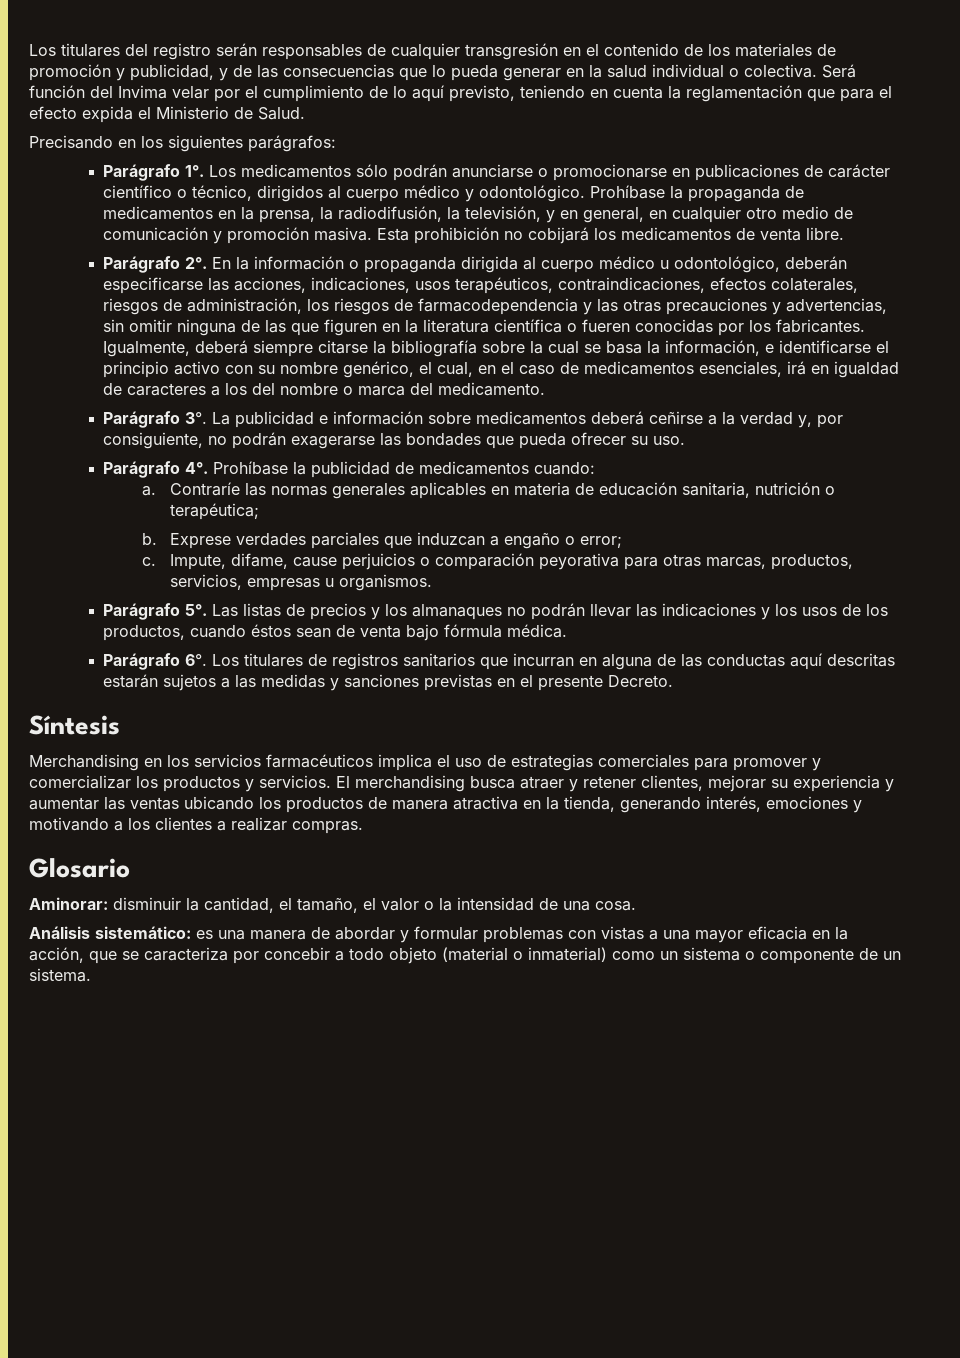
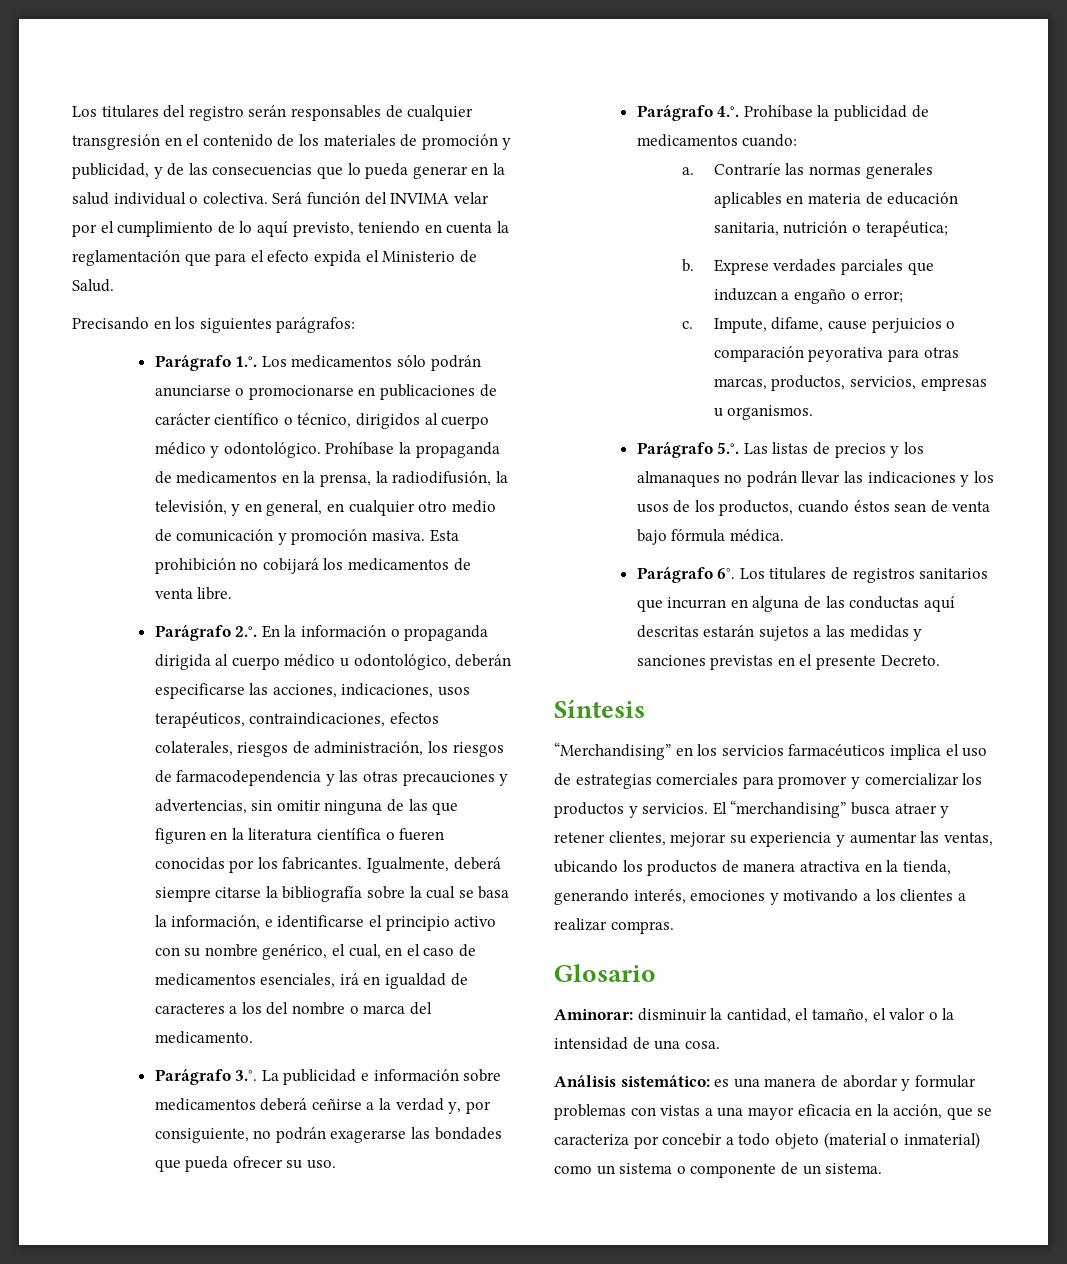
- Será función del Invima velar por el cumplimiento de lo aquí previsto, teniendo en cuenta la reglamentación que para el efecto expida el Ministerio de Salud.
+ Será función del INVIMA velar por el cumplimiento de lo aquí previsto, teniendo en cuenta la reglamentación que para el efecto expida el Ministerio de Salud.
- Parágrafo 1°. Los medicamentos sólo podrán anunciarse o promocionarse en publicaciones de carácter científico o técnico, dirigidos al cuerpo médico y odontológico.
+ Parágrafo 1.°. Los medicamentos sólo podrán anunciarse o promocionarse en publicaciones de carácter científico o técnico, dirigidos al cuerpo médico y odontológico.
- Parágrafo 2°. En la información o propaganda dirigida al cuerpo médico u odontológico, deberán especificarse las acciones, indicaciones, usos terapéuticos, contraindicaciones, efectos colaterales, riesgos de administración, los riesgos de farmacodependencia y las otras precauciones y advertencias, sin omitir ninguna de las que figuren en la literatura científica o fueren conocidas por los fabricantes.
+ Parágrafo 2.°. En la información o propaganda dirigida al cuerpo médico u odontológico, deberán especificarse las acciones, indicaciones, usos terapéuticos, contraindicaciones, efectos colaterales, riesgos de administración, los riesgos de farmacodependencia y las otras precauciones y advertencias, sin omitir ninguna de las que figuren en la literatura científica o fueren conocidas por los fabricantes.
- Parágrafo 3°. La publicidad e información sobre medicamentos deberá ceñirse a la verdad y, por consiguiente, no podrán exagerarse las bondades que pueda ofrecer su uso.
+ Parágrafo 3.°. La publicidad e información sobre medicamentos deberá ceñirse a la verdad y, por consiguiente, no podrán exagerarse las bondades que pueda ofrecer su uso.
- Parágrafo 4°. Prohíbase la publicidad de medicamentos cuando:
+ Parágrafo 4.°. Prohíbase la publicidad de medicamentos cuando:
- Parágrafo 5°. Las listas de precios y los almanaques no podrán llevar las indicaciones y los usos de los productos, cuando éstos sean de venta bajo fórmula médica.
+ Parágrafo 5.°. Las listas de precios y los almanaques no podrán llevar las indicaciones y los usos de los productos, cuando éstos sean de venta bajo fórmula médica.
- Merchandising en los servicios farmacéuticos implica el uso de estrategias comerciales para promover y comercializar los productos y servicios.
+ “Merchandising” en los servicios farmacéuticos implica el uso de estrategias comerciales para promover y comercializar los productos y servicios.
- El merchandising busca atraer y retener clientes, mejorar su experiencia y aumentar las ventas ubicando los productos de manera atractiva en la tienda, generando interés, emociones y motivando a los clientes a realizar compras.
+ El “merchandising” busca atraer y retener clientes, mejorar su experiencia y aumentar las ventas, ubicando los productos de manera atractiva en la tienda, generando interés, emociones y motivando a los clientes a realizar compras.

